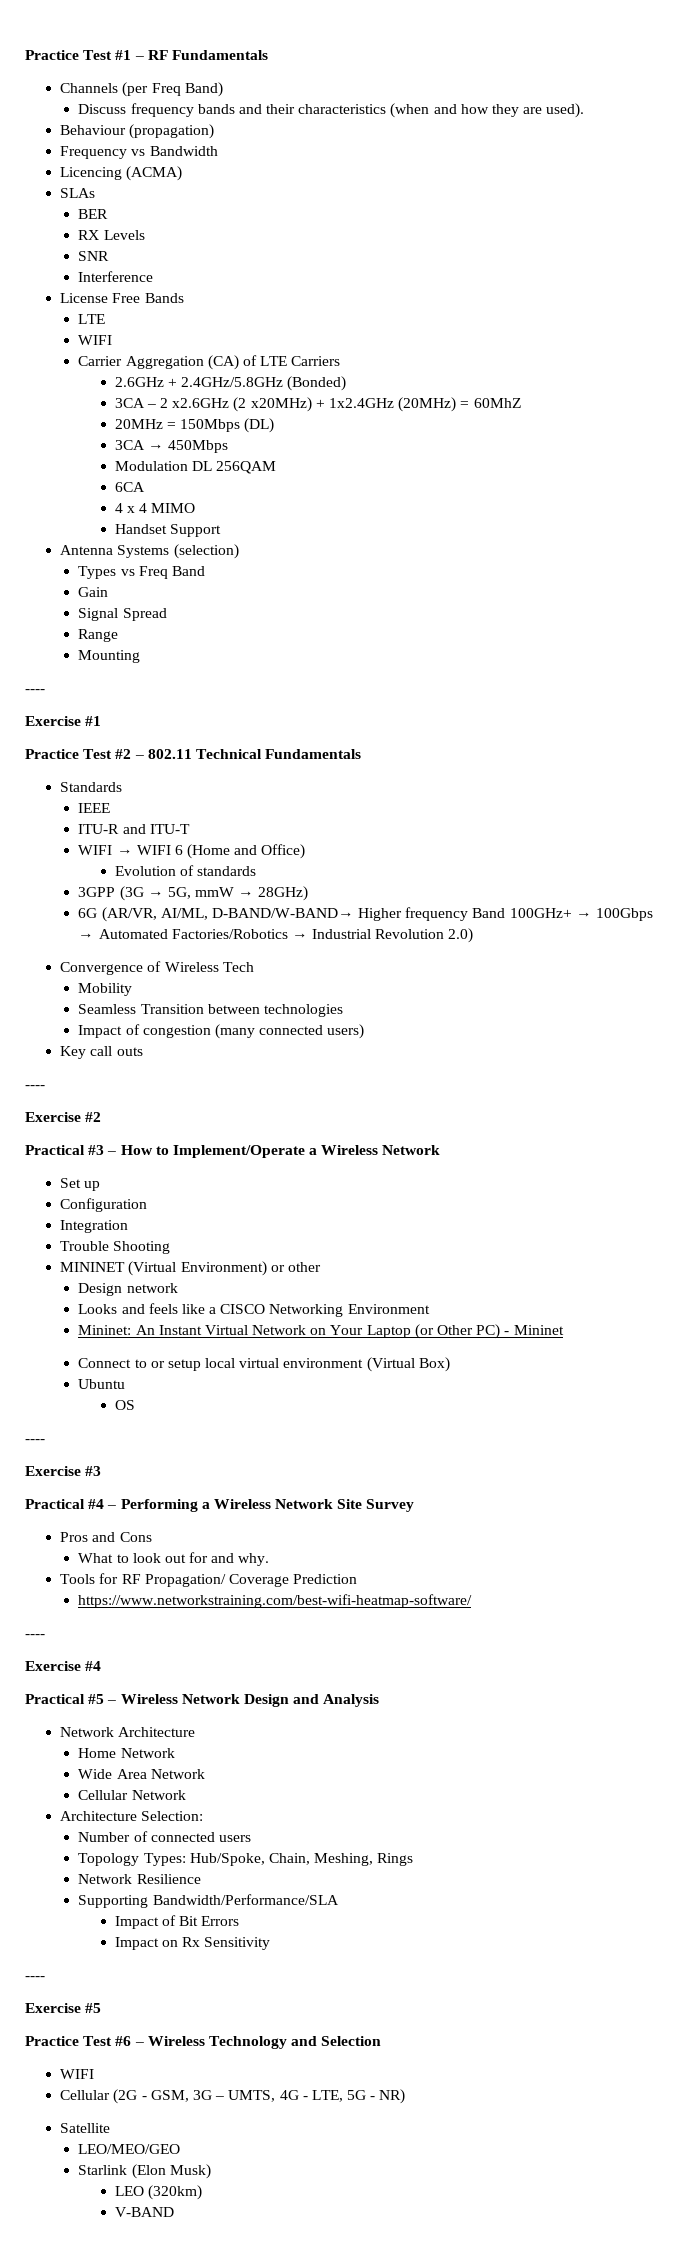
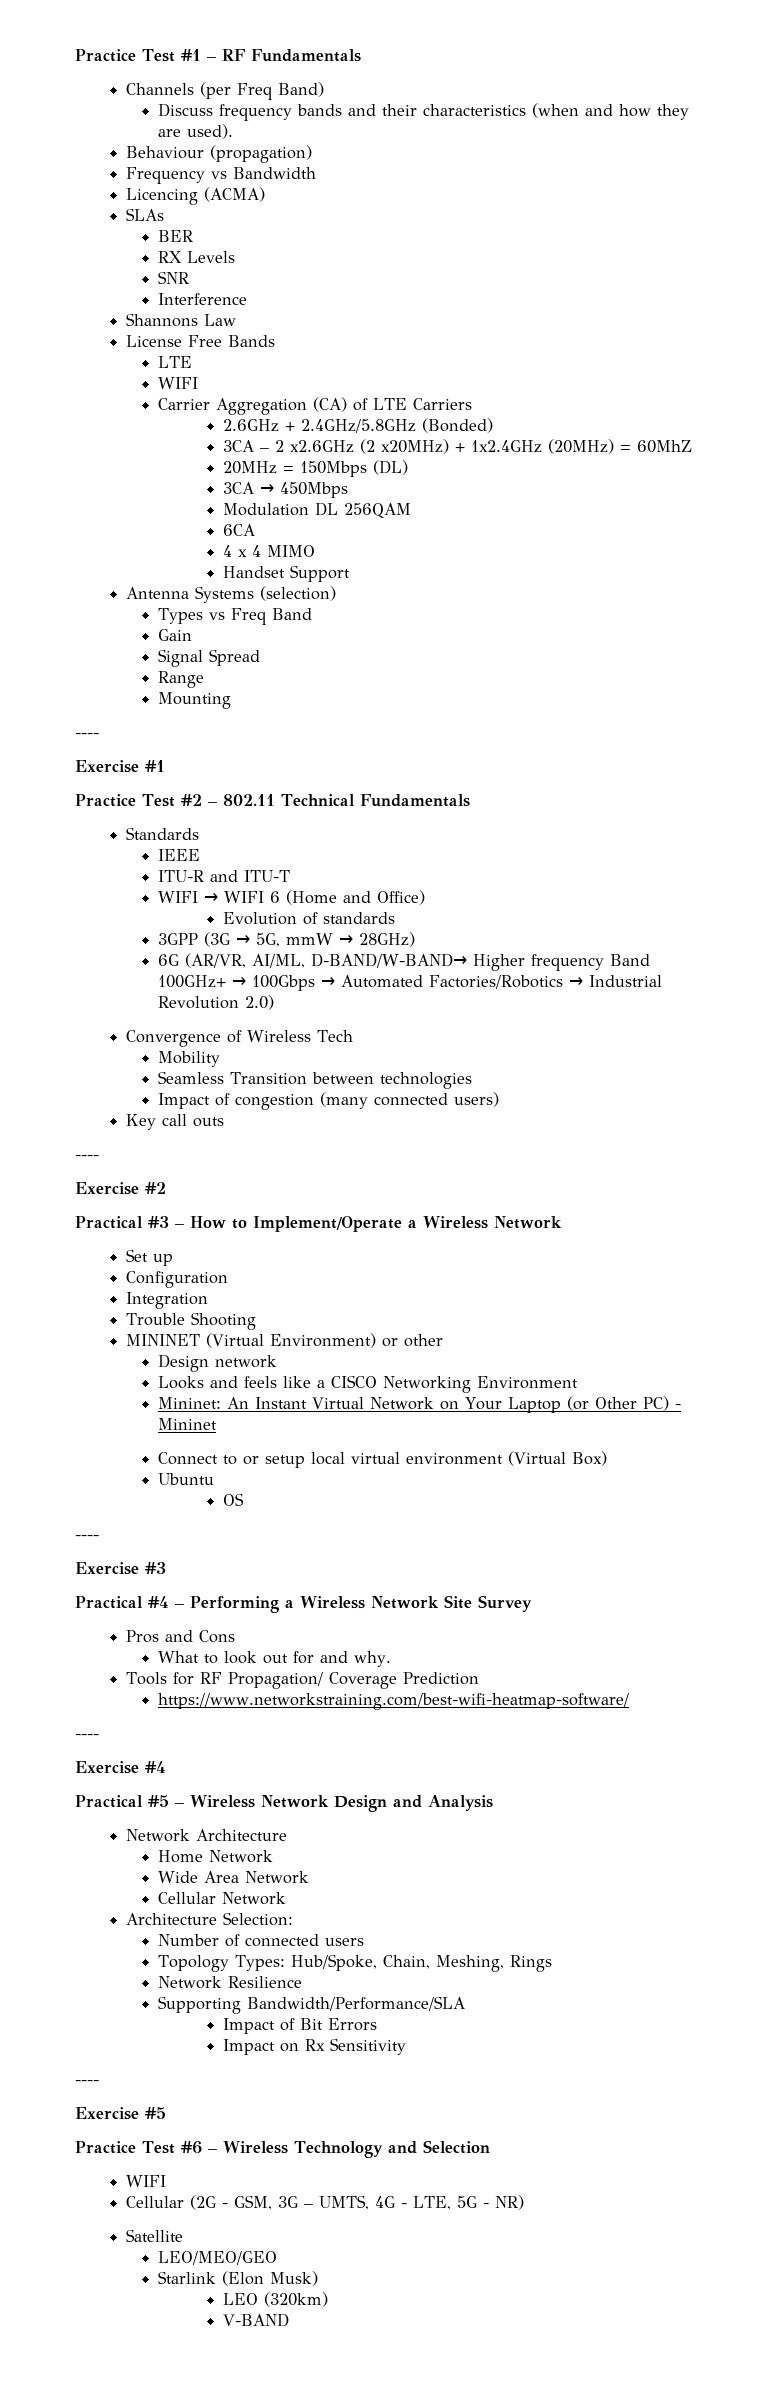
+ Shannons Law

